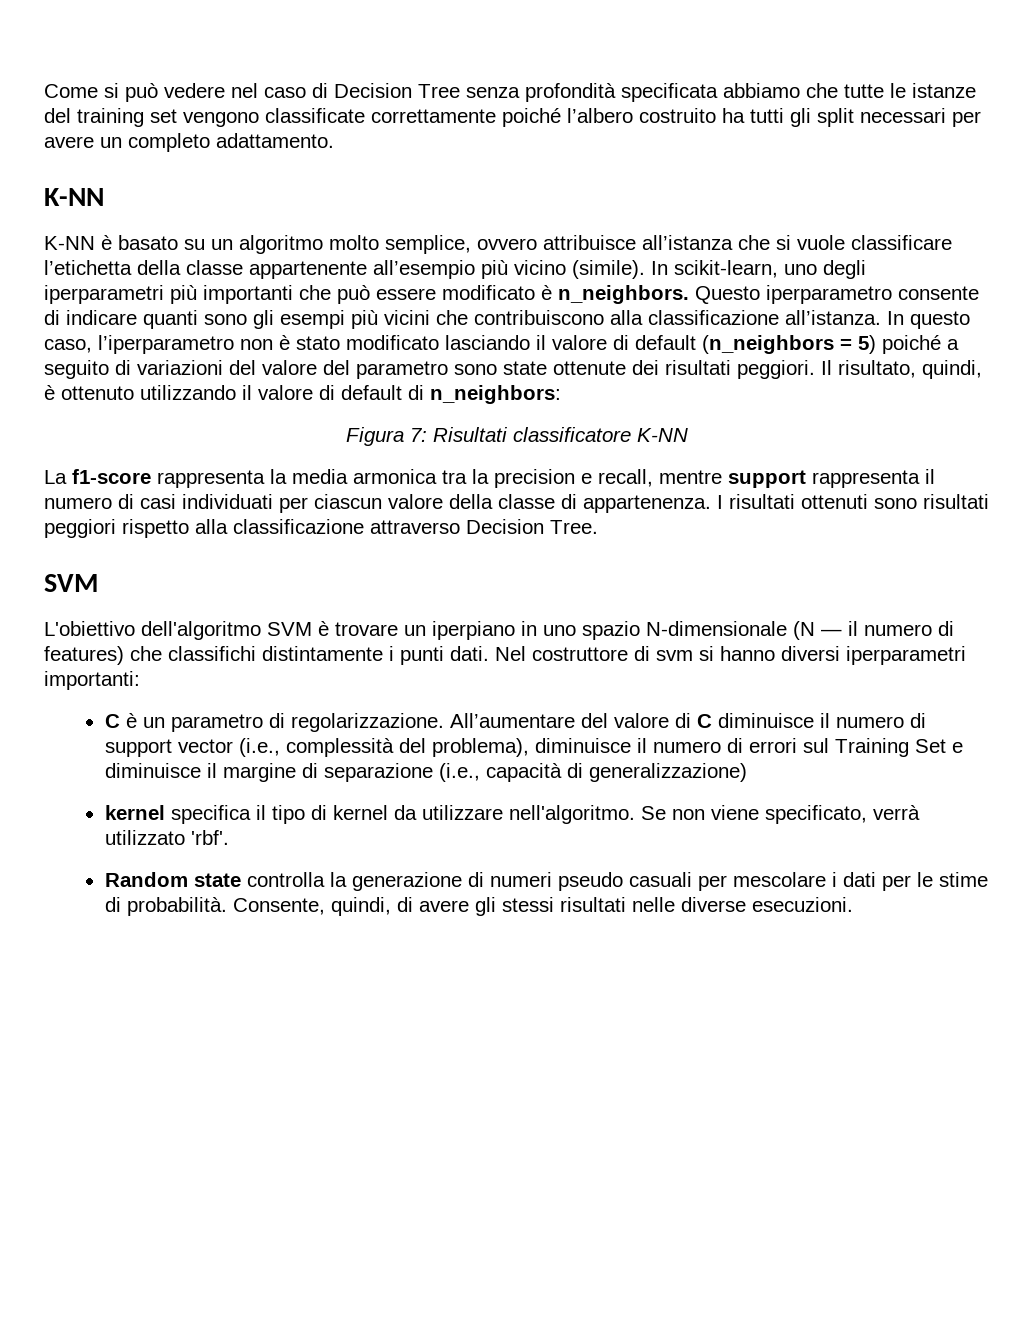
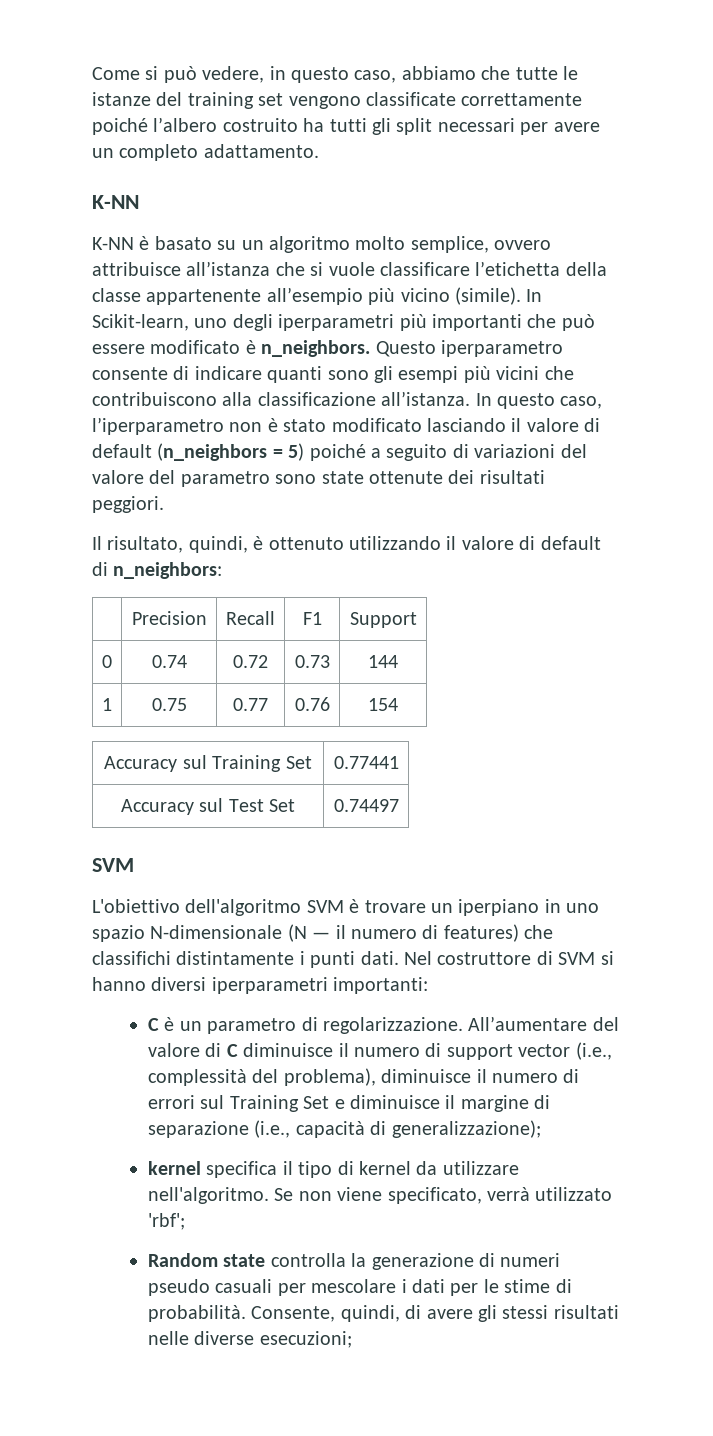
- Come si può vedere nel caso di Decision Tree senza profondità specificata abbiamo che tutte le istanze del training set vengono classificate correttamente poiché l’albero costruito ha tutti gli split necessari per avere un completo adattamento.
+ Come si può vedere, in questo caso, abbiamo che tutte le istanze del training set vengono classificate correttamente poiché l’albero costruito ha tutti gli split necessari per avere un completo adattamento.
- In scikit-learn, uno degli iperparametri più importanti che può essere modificato è n_neighbors.
+ In Scikit-learn, uno degli iperparametri più importanti che può essere modificato è n_neighbors.
- In questo caso, l’iperparametro non è stato modificato lasciando il valore di default (n_neighbors = 5) poiché a seguito di variazioni del valore del parametro sono state ottenute dei risultati peggiori. Il risultato, quindi, è ottenuto utilizzando il valore di default di n_neighbors:
+ In questo caso, l’iperparametro non è stato modificato lasciando il valore di default (n_neighbors = 5) poiché a seguito di variazioni del valore del parametro sono state ottenute dei risultati peggiori.
+ Il risultato, quindi, è ottenuto utilizzando il valore di default di n_neighbors:
- Figura 7: Risultati classificatore K-NN
- La f1-score rappresenta la media armonica tra la precision e recall, mentre support rappresenta il numero di casi individuati per ciascun valore della classe di appartenenza. I risultati ottenuti sono risultati peggiori rispetto alla classificazione attraverso Decision Tree.
+ | Precision | Recall | F1 | Support
+ 0 | 0.74 | 0.72 | 0.73 | 144
+ 1 | 0.75 | 0.77 | 0.76 | 154
+ Accuracy sul Training Set | 0.77441
+ Accuracy sul Test Set | 0.74497
- Nel costruttore di svm si hanno diversi iperparametri importanti:
+ Nel costruttore di SVM si hanno diversi iperparametri importanti:
- All’aumentare del valore di C diminuisce il numero di support vector (i.e., complessità del problema), diminuisce il numero di errori sul Training Set e diminuisce il margine di separazione (i.e., capacità di generalizzazione)
+ All’aumentare del valore di C diminuisce il numero di support vector (i.e., complessità del problema), diminuisce il numero di errori sul Training Set e diminuisce il margine di separazione (i.e., capacità di generalizzazione);
- Se non viene specificato, verrà utilizzato 'rbf'.
+ Se non viene specificato, verrà utilizzato 'rbf';
- Consente, quindi, di avere gli stessi risultati nelle diverse esecuzioni.
+ Consente, quindi, di avere gli stessi risultati nelle diverse esecuzioni;

